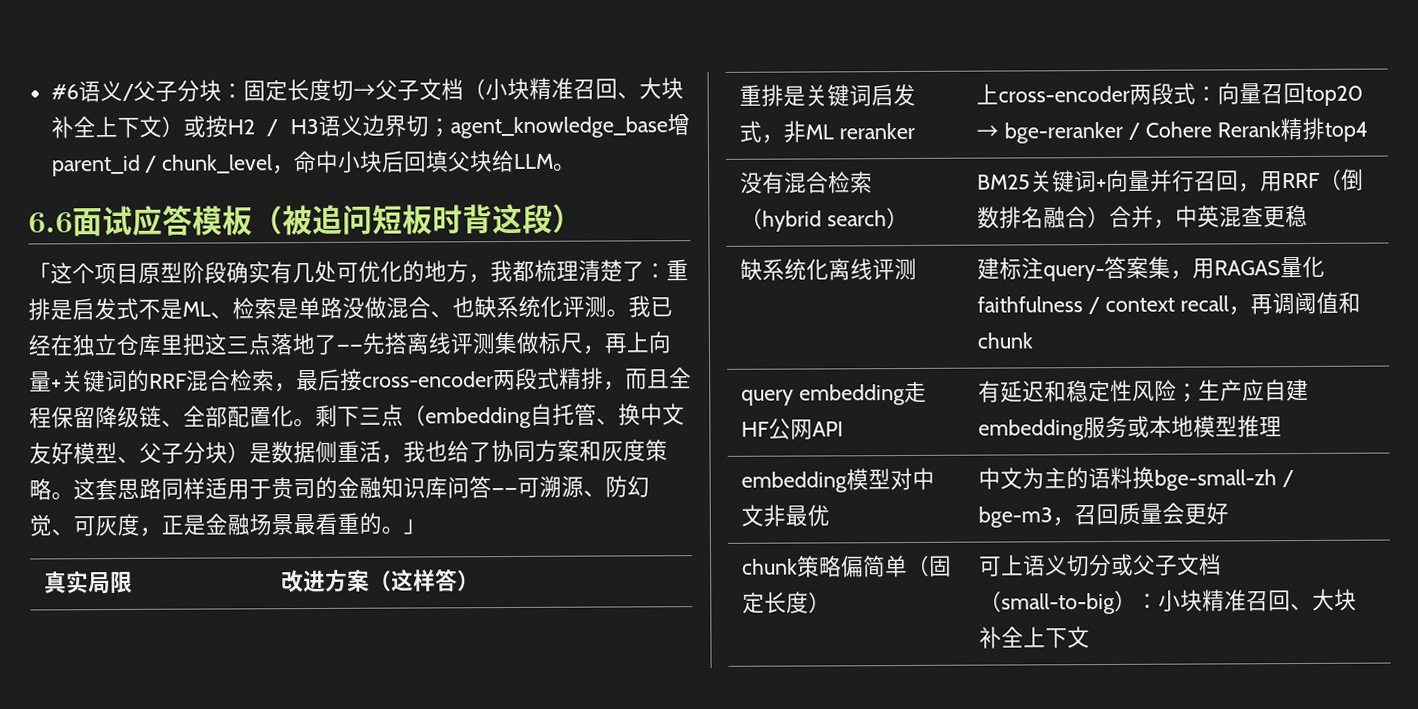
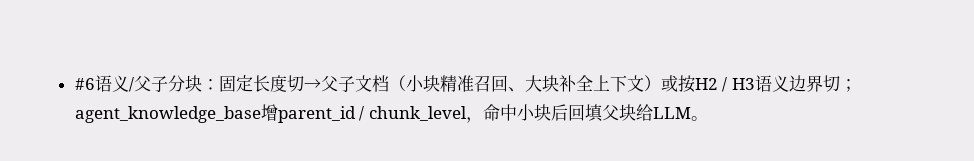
- 6.6面试应答模板（被追问短板时背这段）
- 「这个项目原型阶段确实有几处可优化的地方，我都梳理清楚了：重排是启发式不是ML、检索是单路没做混合、也缺系统化评测。我已经在独立仓库里把这三点落地了——先搭离线评测集做标尺，再上向量+关键词的RRF混合检索，最后接cross-encoder两段式精排，而且全程保留降级链、全部配置化。剩下三点（embedding自托管、换中文友好模型、父子分块）是数据侧重活，我也给了协同方案和灰度策略。这套思路同样适用于贵司的金融知识库问答——可溯源、防幻觉、可灰度，正是金融场景最看重的。」
- 真实局限 | 改进方案（这样答）
- 重排是关键词启发式，非ML reranker | 上cross-encoder两段式：向量召回top20 → bge-reranker / Cohere Rerank精排top4
- 没有混合检索（hybrid search） | BM25关键词+向量并行召回，用RRF（倒数排名融合）合并，中英混查更稳
- 缺系统化离线评测 | 建标注query-答案集，用RAGAS量化faithfulness / context recall，再调阈值和chunk
- query embedding走HF公网API | 有延迟和稳定性风险；生产应自建embedding服务或本地模型推理
- embedding模型对中文非最优 | 中文为主的语料换bge-small-zh / bge-m3，召回质量会更好
- chunk策略偏简单（固定长度） | 可上语义切分或父子文档（small-to-big）：小块精准召回、大块补全上下文

